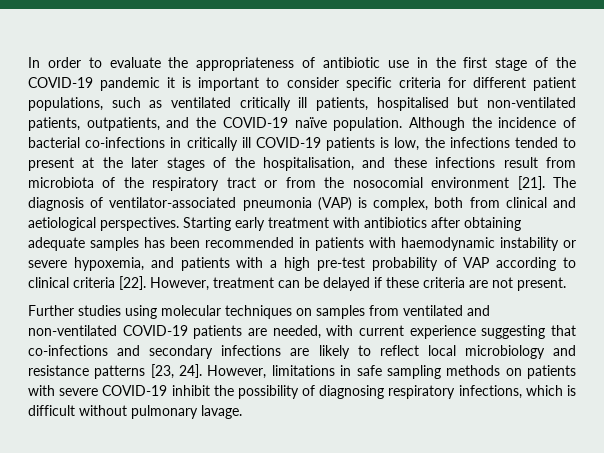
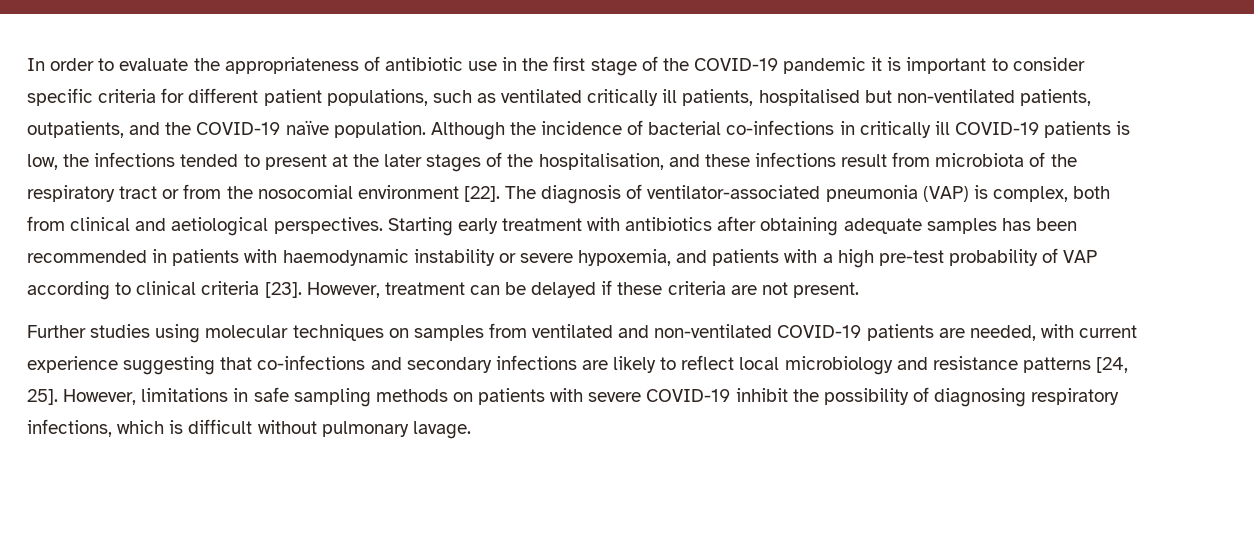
- Although the incidence of bacterial co-infections in critically ill COVID-19 patients is low, the infections tended to present at the later stages of the hospitalisation, and these infections result from microbiota of the respiratory tract or from the nosocomial environment [21].
+ Although the incidence of bacterial co-infections in critically ill COVID-19 patients is low, the infections tended to present at the later stages of the hospitalisation, and these infections result from microbiota of the respiratory tract or from the nosocomial environment [22].
- Starting early treatment with antibiotics after obtaining adequate samples has been recommended in patients with haemodynamic instability or severe hypoxemia, and patients with a high pre-test probability of VAP according to clinical criteria [22].
+ Starting early treatment with antibiotics after obtaining adequate samples has been recommended in patients with haemodynamic instability or severe hypoxemia, and patients with a high pre-test probability of VAP according to clinical criteria [23].
- Further studies using molecular techniques on samples from ventilated and non-ventilated COVID-19 patients are needed, with current experience suggesting that co-infections and secondary infections are likely to reflect local microbiology and resistance patterns [23, 24].
+ Further studies using molecular techniques on samples from ventilated and non-ventilated COVID-19 patients are needed, with current experience suggesting that co-infections and secondary infections are likely to reflect local microbiology and resistance patterns [24, 25].

